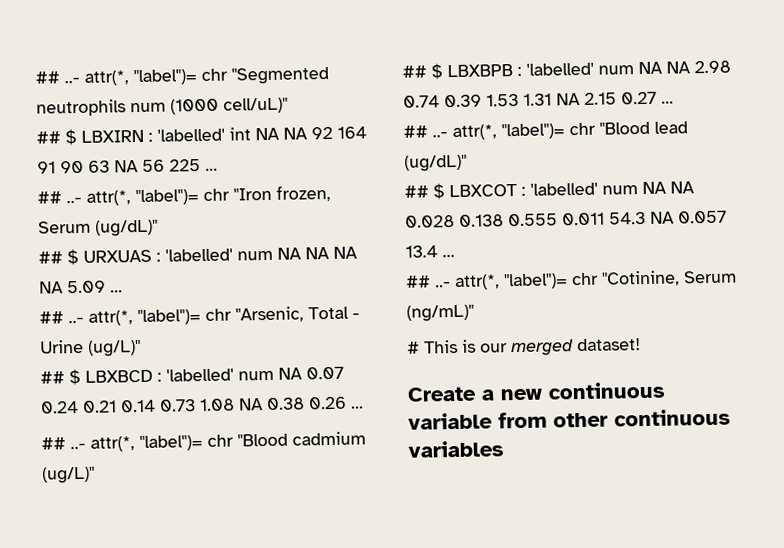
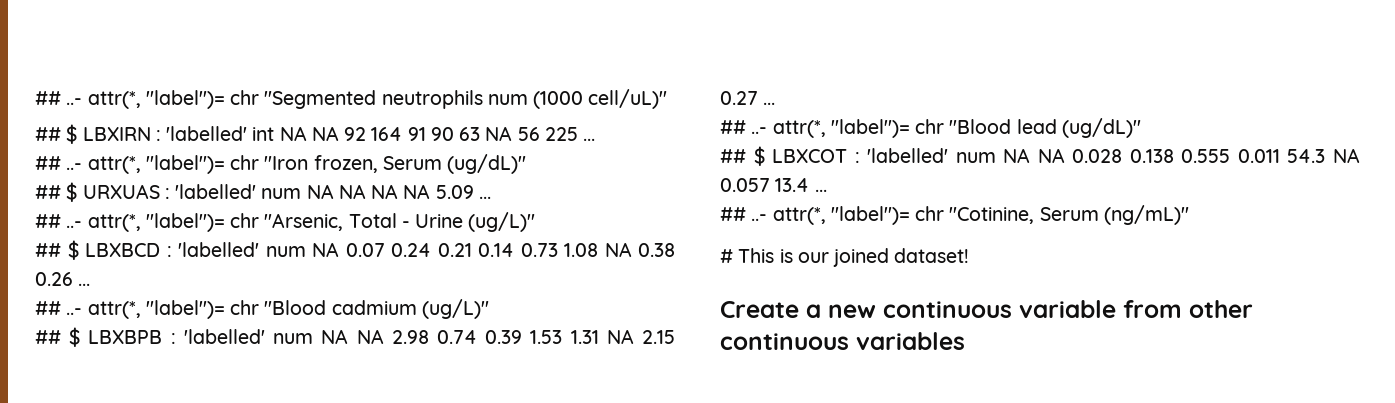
- # This is our merged dataset!
+ # This is our joined dataset!

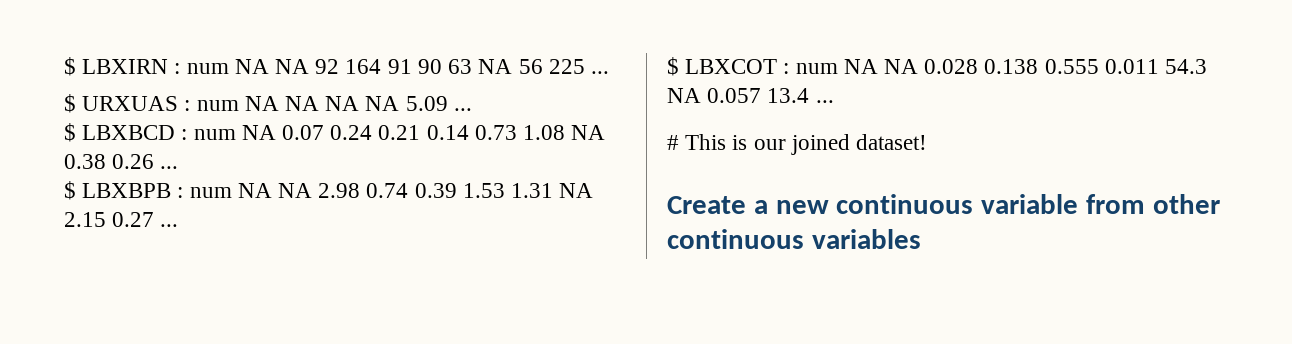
- ## ..- attr(*, "label")= chr "Segmented neutrophils num (1000 cell/uL)"
- ## $ LBXIRN : 'labelled' int NA NA 92 164 91 90 63 NA 56 225 ...
+ $ LBXIRN : num NA NA 92 164 91 90 63 NA 56 225 ...
- ## ..- attr(*, "label")= chr "Iron frozen, Serum (ug/dL)"
- ## $ URXUAS : 'labelled' num NA NA NA NA 5.09 ...
+ $ URXUAS : num NA NA NA NA 5.09 ...
- ## ..- attr(*, "label")= chr "Arsenic, Total - Urine (ug/L)"
- ## $ LBXBCD : 'labelled' num NA 0.07 0.24 0.21 0.14 0.73 1.08 NA 0.38 0.26 ...
+ $ LBXBCD : num NA 0.07 0.24 0.21 0.14 0.73 1.08 NA 0.38 0.26 ...
- ## ..- attr(*, "label")= chr "Blood cadmium (ug/L)"
- ## $ LBXBPB : 'labelled' num NA NA 2.98 0.74 0.39 1.53 1.31 NA 2.15 0.27 ...
+ $ LBXBPB : num NA NA 2.98 0.74 0.39 1.53 1.31 NA 2.15 0.27 ...
- ## ..- attr(*, "label")= chr "Blood lead (ug/dL)"
- ## $ LBXCOT : 'labelled' num NA NA 0.028 0.138 0.555 0.011 54.3 NA 0.057 13.4 ...
+ $ LBXCOT : num NA NA 0.028 0.138 0.555 0.011 54.3 NA 0.057 13.4 ...
- ## ..- attr(*, "label")= chr "Cotinine, Serum (ng/mL)"

